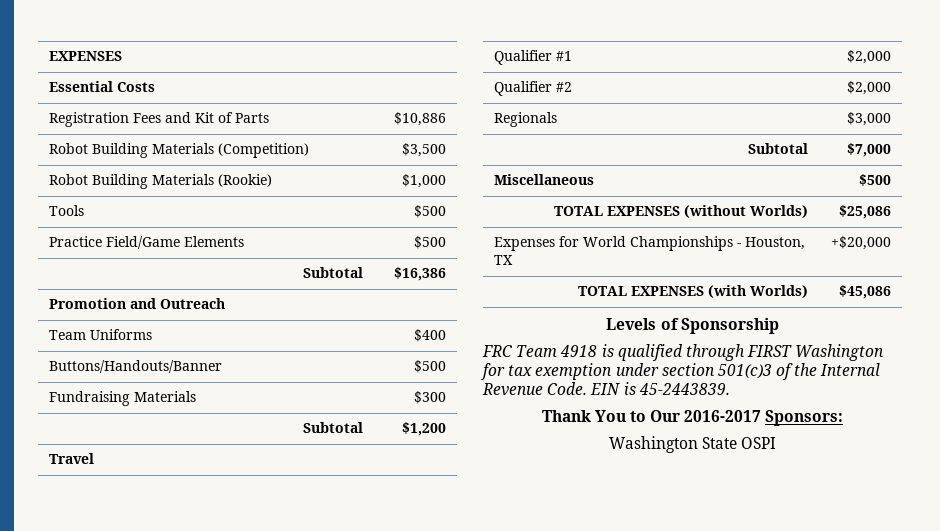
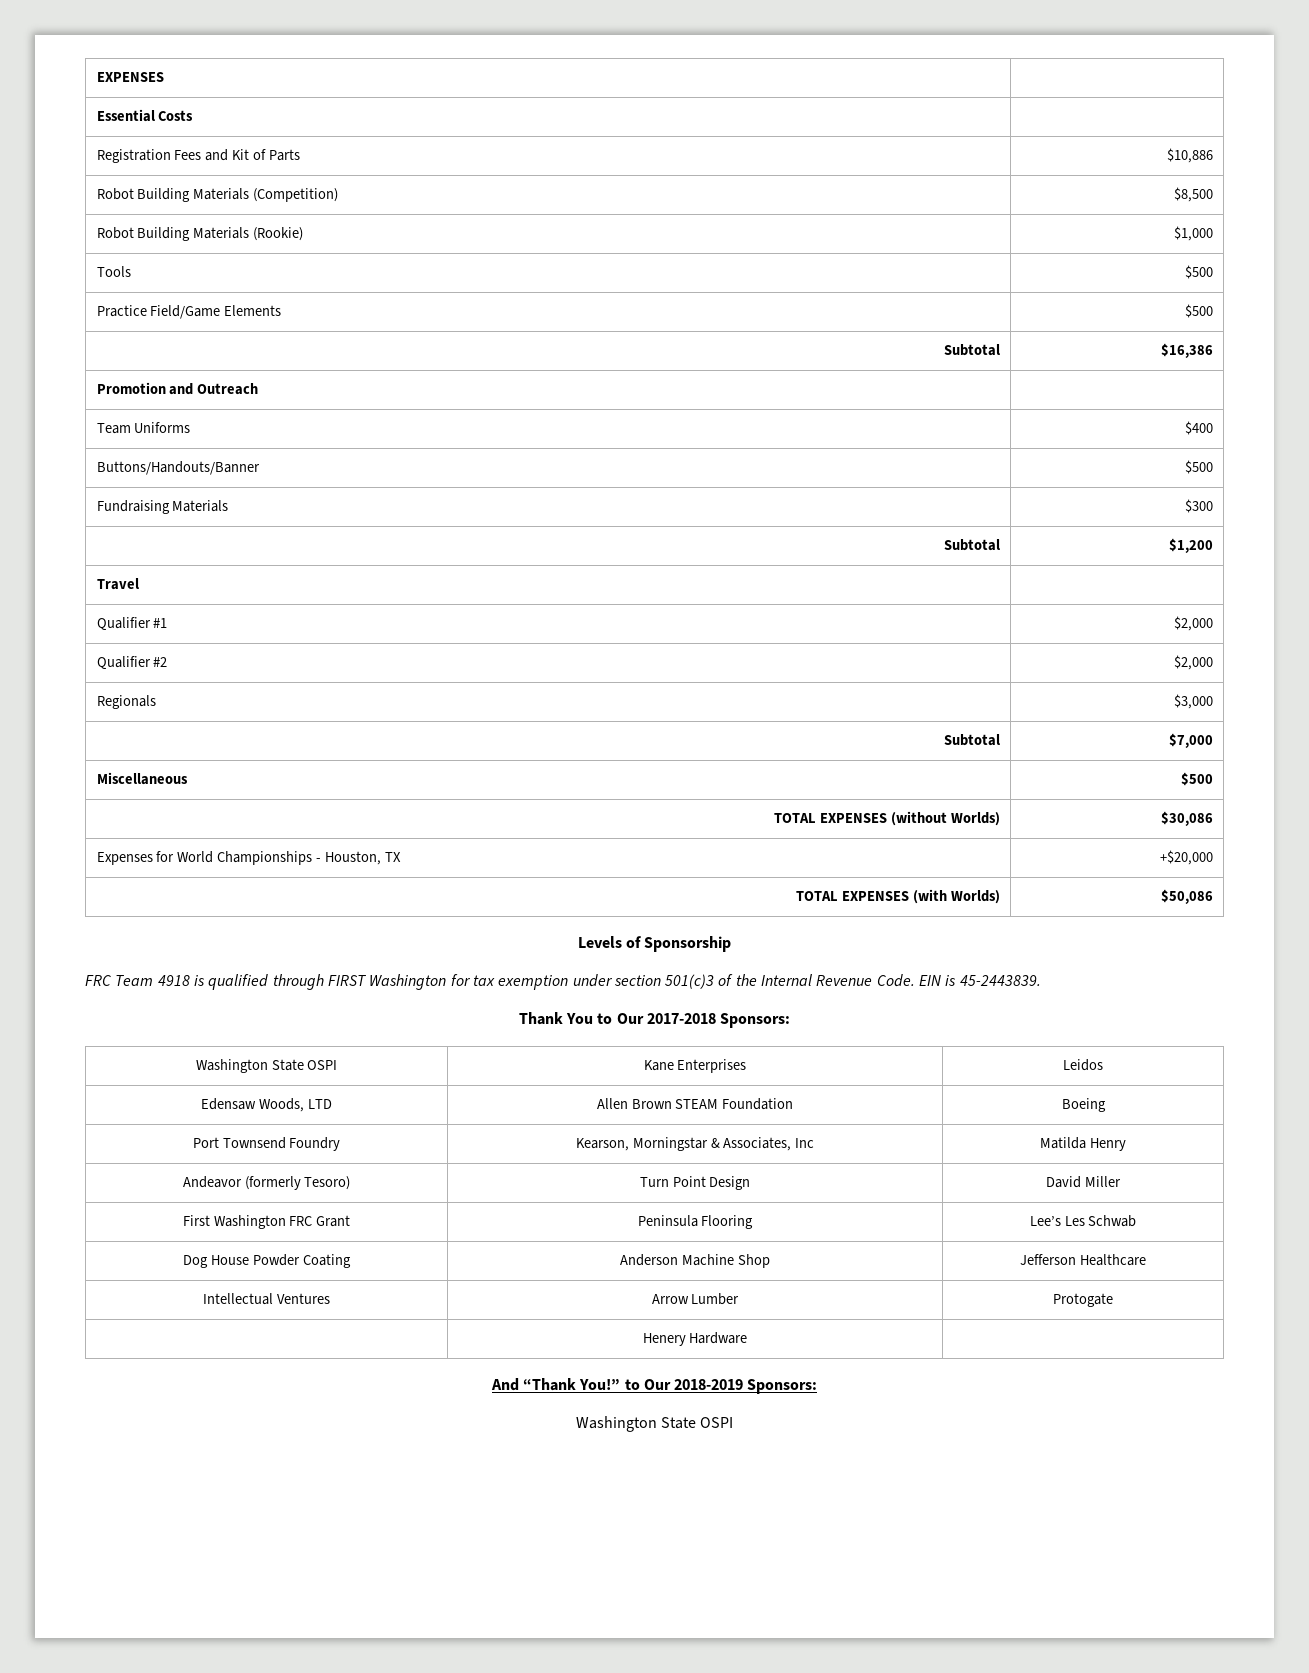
- Robot Building Materials (Competition) | $3,500
+ Robot Building Materials (Competition) | $8,500
- TOTAL EXPENSES (without Worlds) | $25,086
+ TOTAL EXPENSES (without Worlds) | $30,086
- TOTAL EXPENSES (with Worlds) | $45,086
+ TOTAL EXPENSES (with Worlds) | $50,086
- Thank You to Our 2016-2017 Sponsors:
+ Thank You to Our 2017-2018 Sponsors:
+ Washington State OSPI | Kane Enterprises | Leidos
+ Edensaw Woods, LTD | Allen Brown STEAM Foundation | Boeing
+ Port Townsend Foundry | Kearson, Morningstar & Associates, Inc | Matilda Henry
+ Andeavor (formerly Tesoro) | Turn Point Design | David Miller
+ First Washington FRC Grant | Peninsula Flooring | Lee’s Les Schwab
+ Dog House Powder Coating | Anderson Machine Shop | Jefferson Healthcare
+ Intellectual Ventures | Arrow Lumber | Protogate
+ | Henery Hardware |
+ And “Thank You!” to Our 2018-2019 Sponsors:

